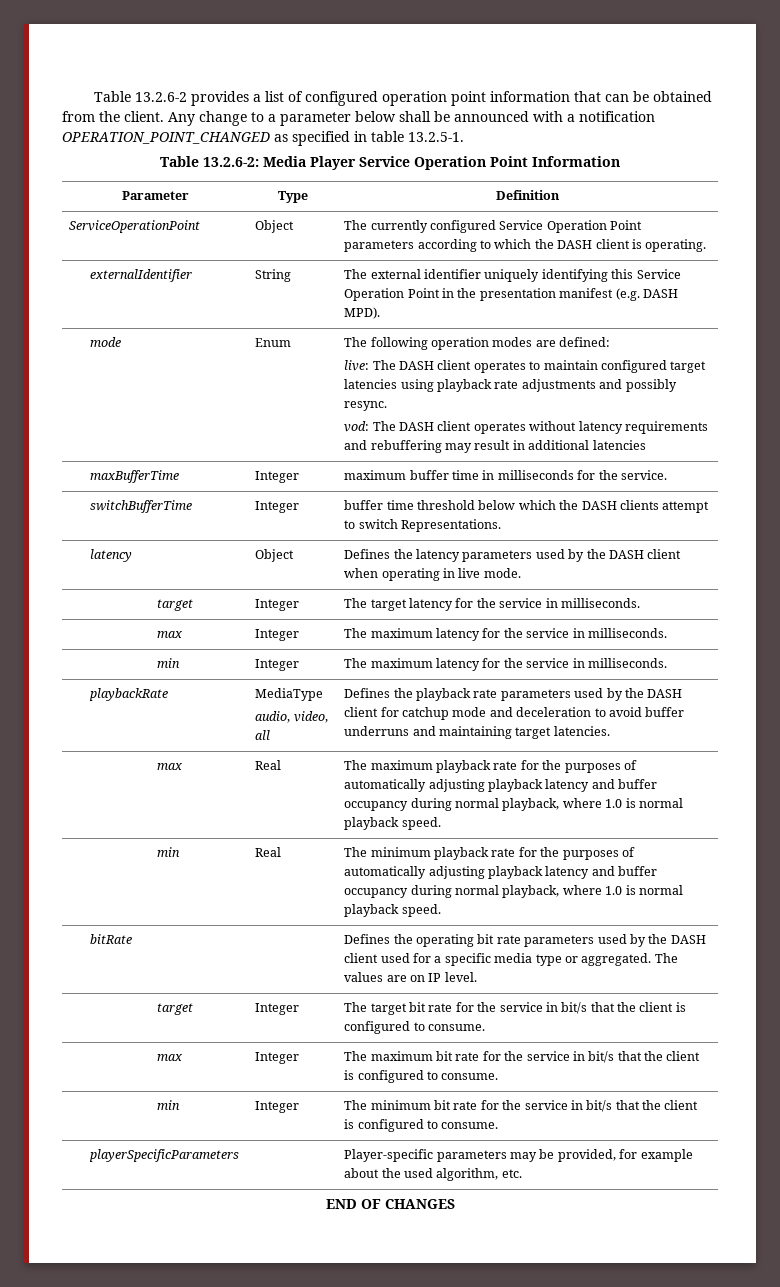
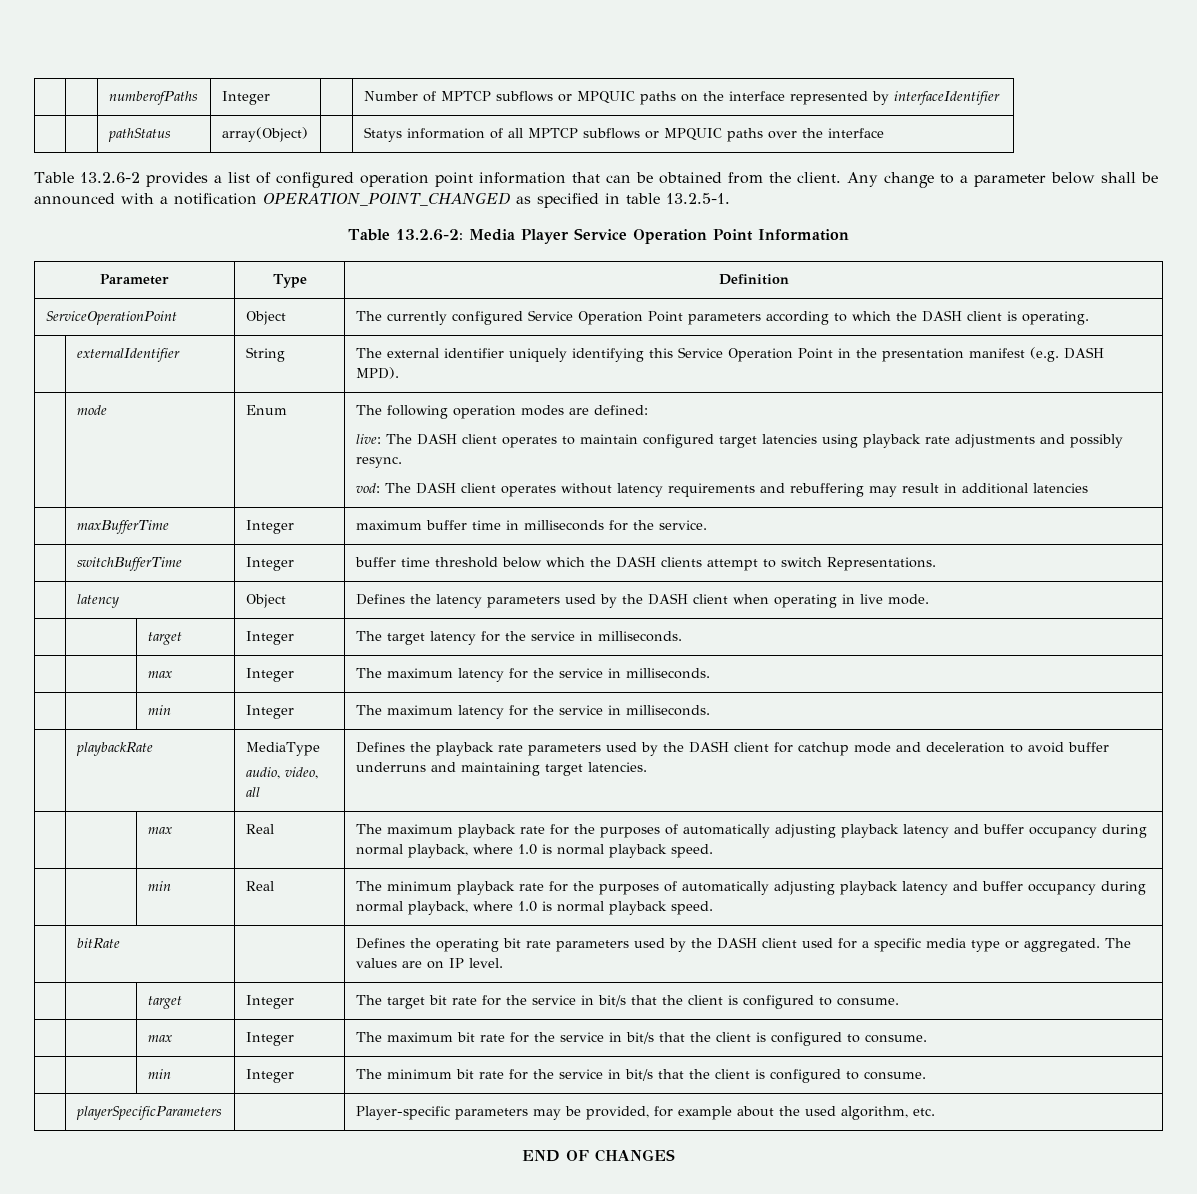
+ | | numberofPaths | Integer | | Number of MPTCP subflows or MPQUIC paths on the interface represented by interfaceIdentifier
+ | | pathStatus | array(Object) | | Statys information of all MPTCP subflows or MPQUIC paths over the interface

